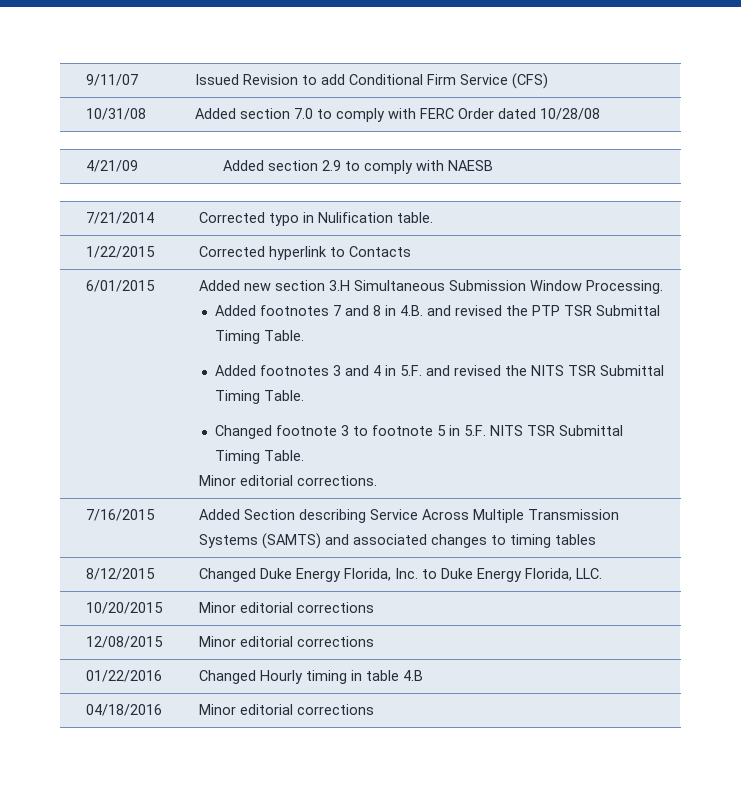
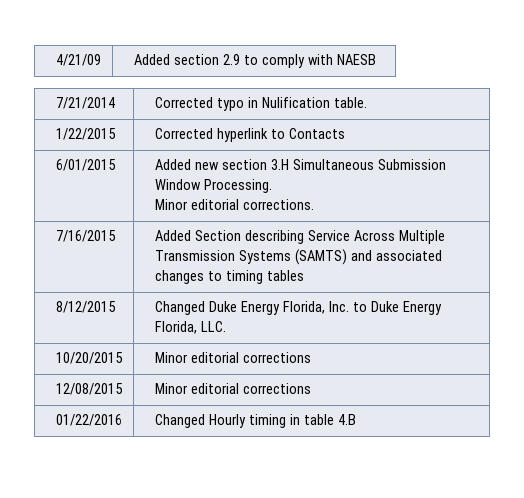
- 9/11/07 | Issued Revision to add Conditional Firm Service (CFS)
- 10/31/08 | Added section 7.0 to comply with FERC Order dated 10/28/08
- Added footnotes 7 and 8 in 4.B. and revised the PTP TSR Submittal Timing Table.
- Added footnotes 3 and 4 in 5.F. and revised the NITS TSR Submittal Timing Table.
- Changed footnote 3 to footnote 5 in 5.F. NITS TSR Submittal Timing Table.
- 04/18/2016 | Minor editorial corrections

